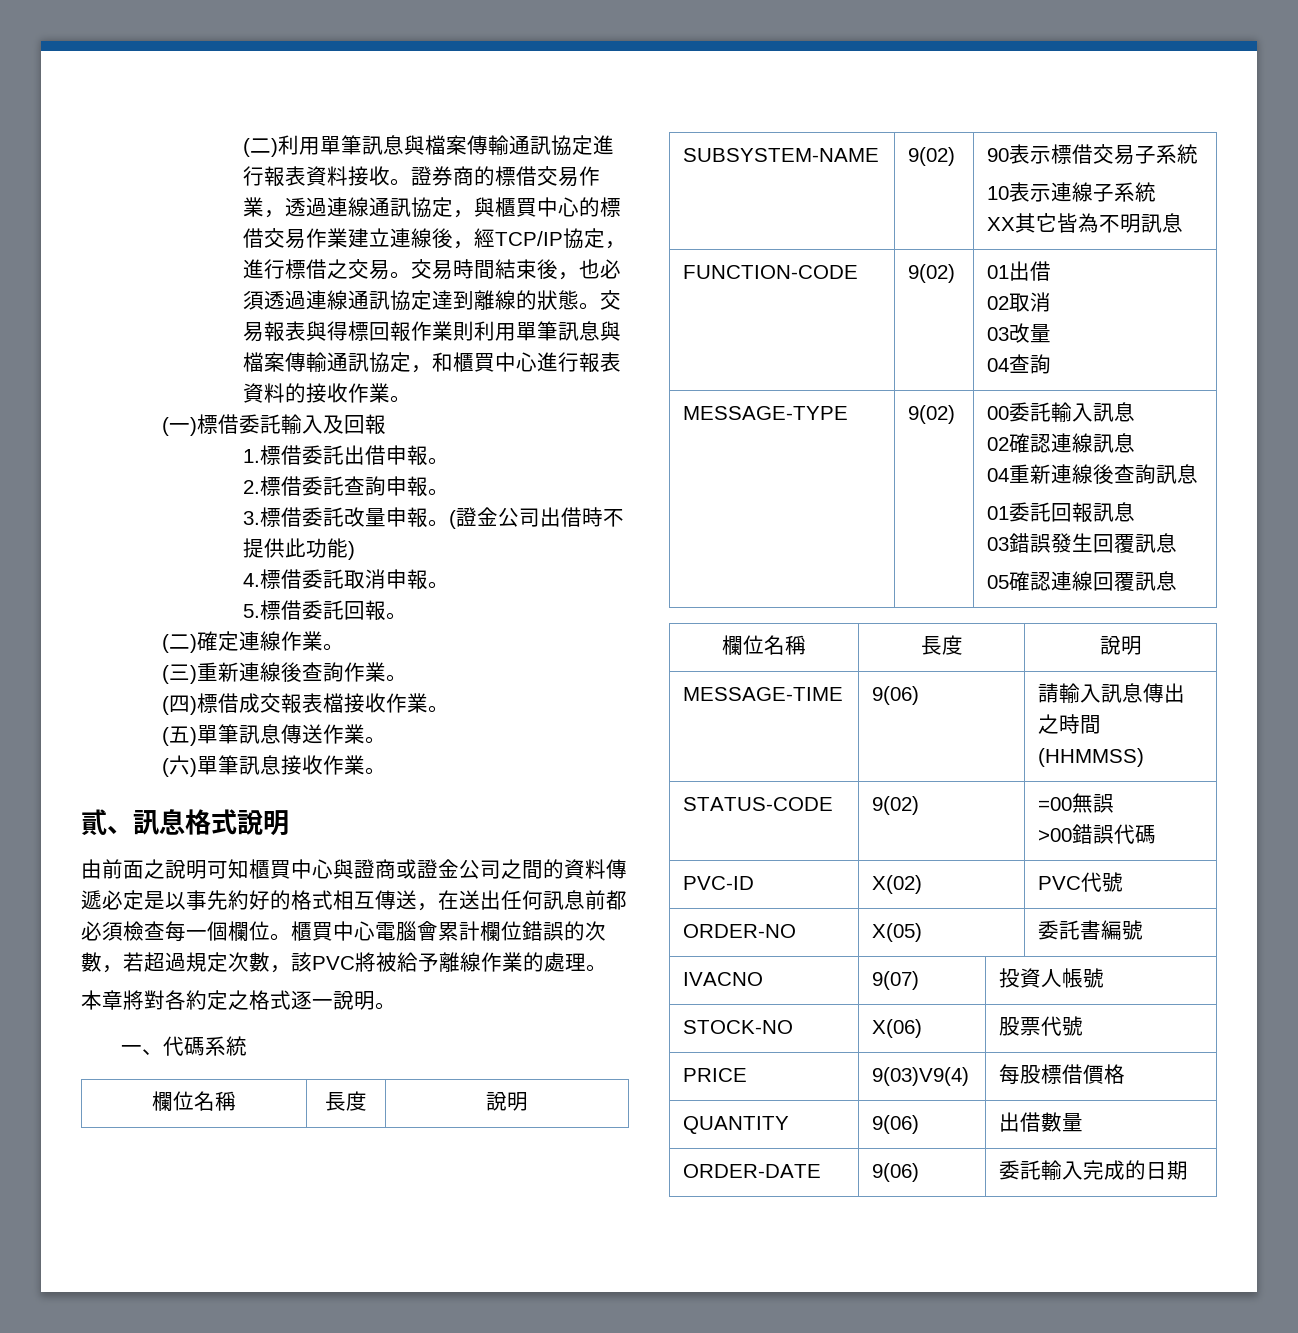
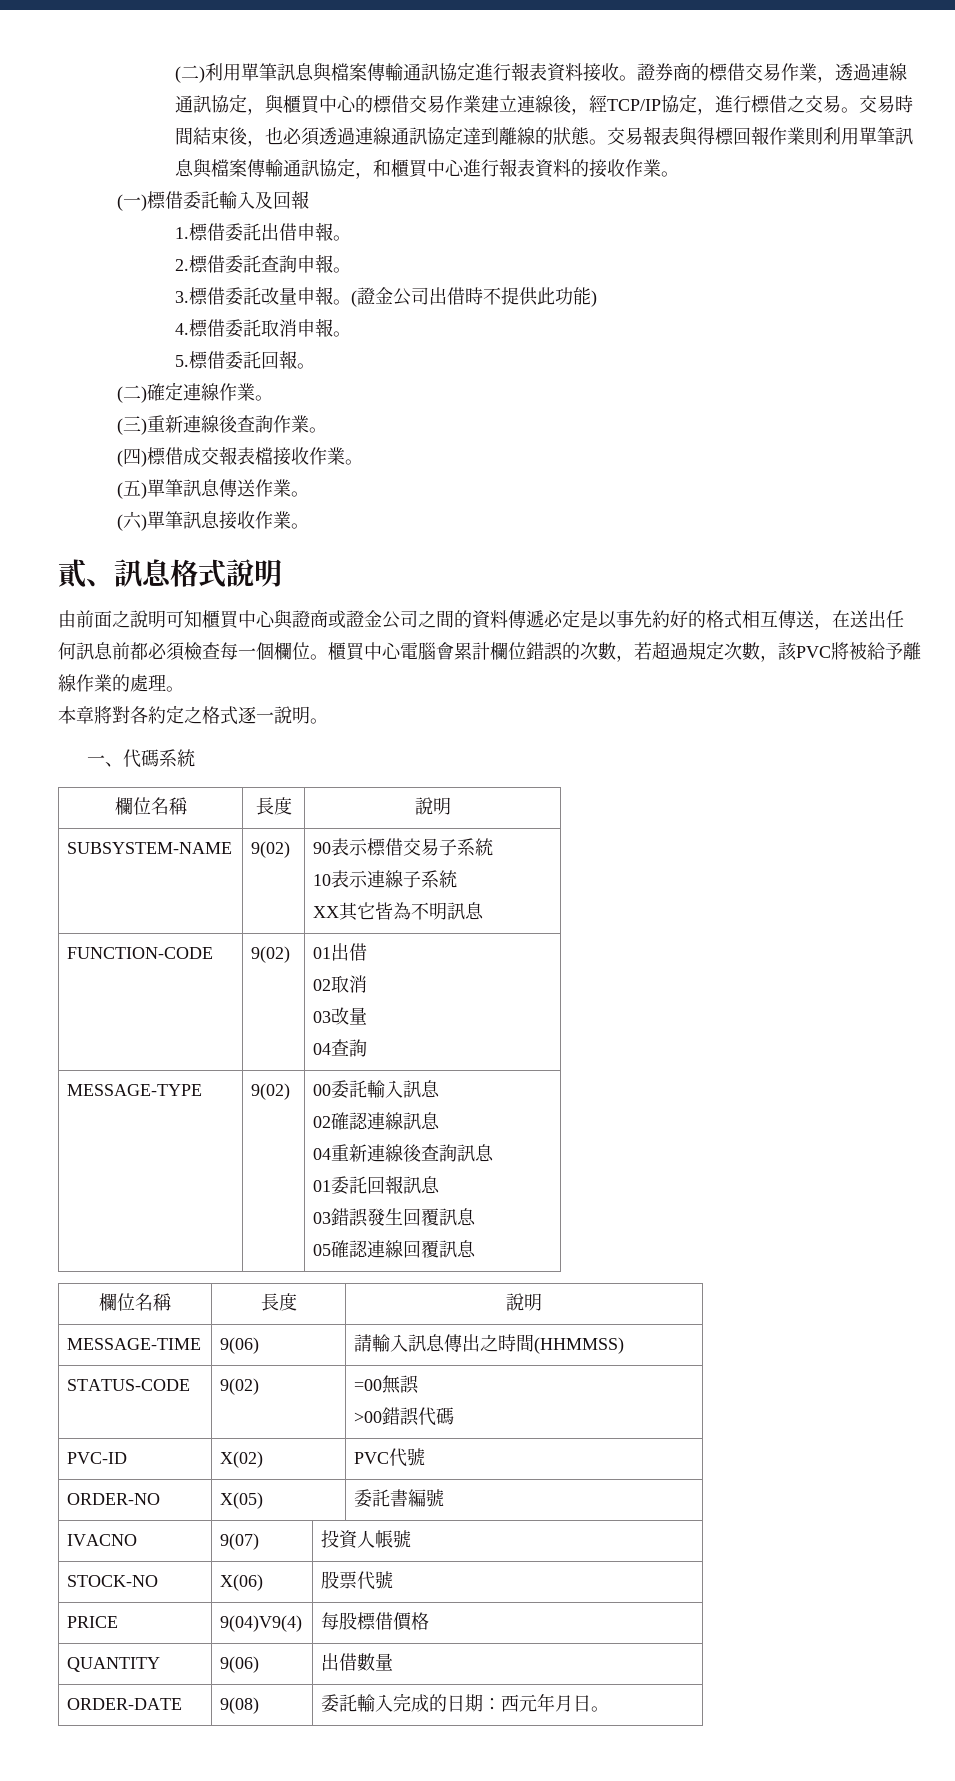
- PRICE | 9(03)V9(4) | 每股標借價格
+ PRICE | 9(04)V9(4) | 每股標借價格
- ORDER-DATE | 9(06) | 委託輸入完成的日期
+ ORDER-DATE | 9(08) | 委託輸入完成的日期：西元年月日。

